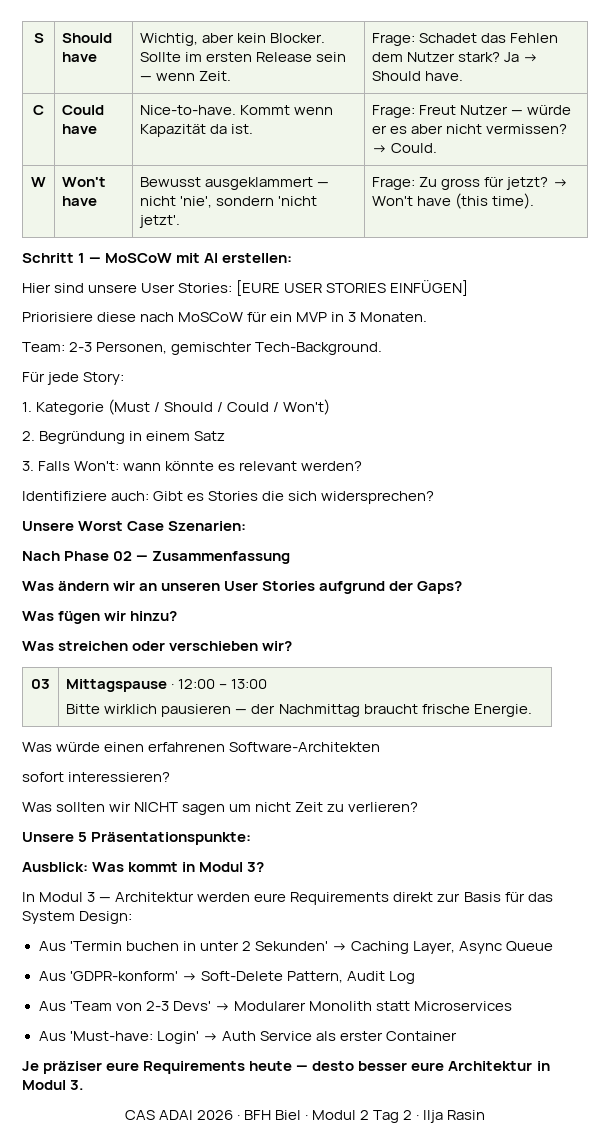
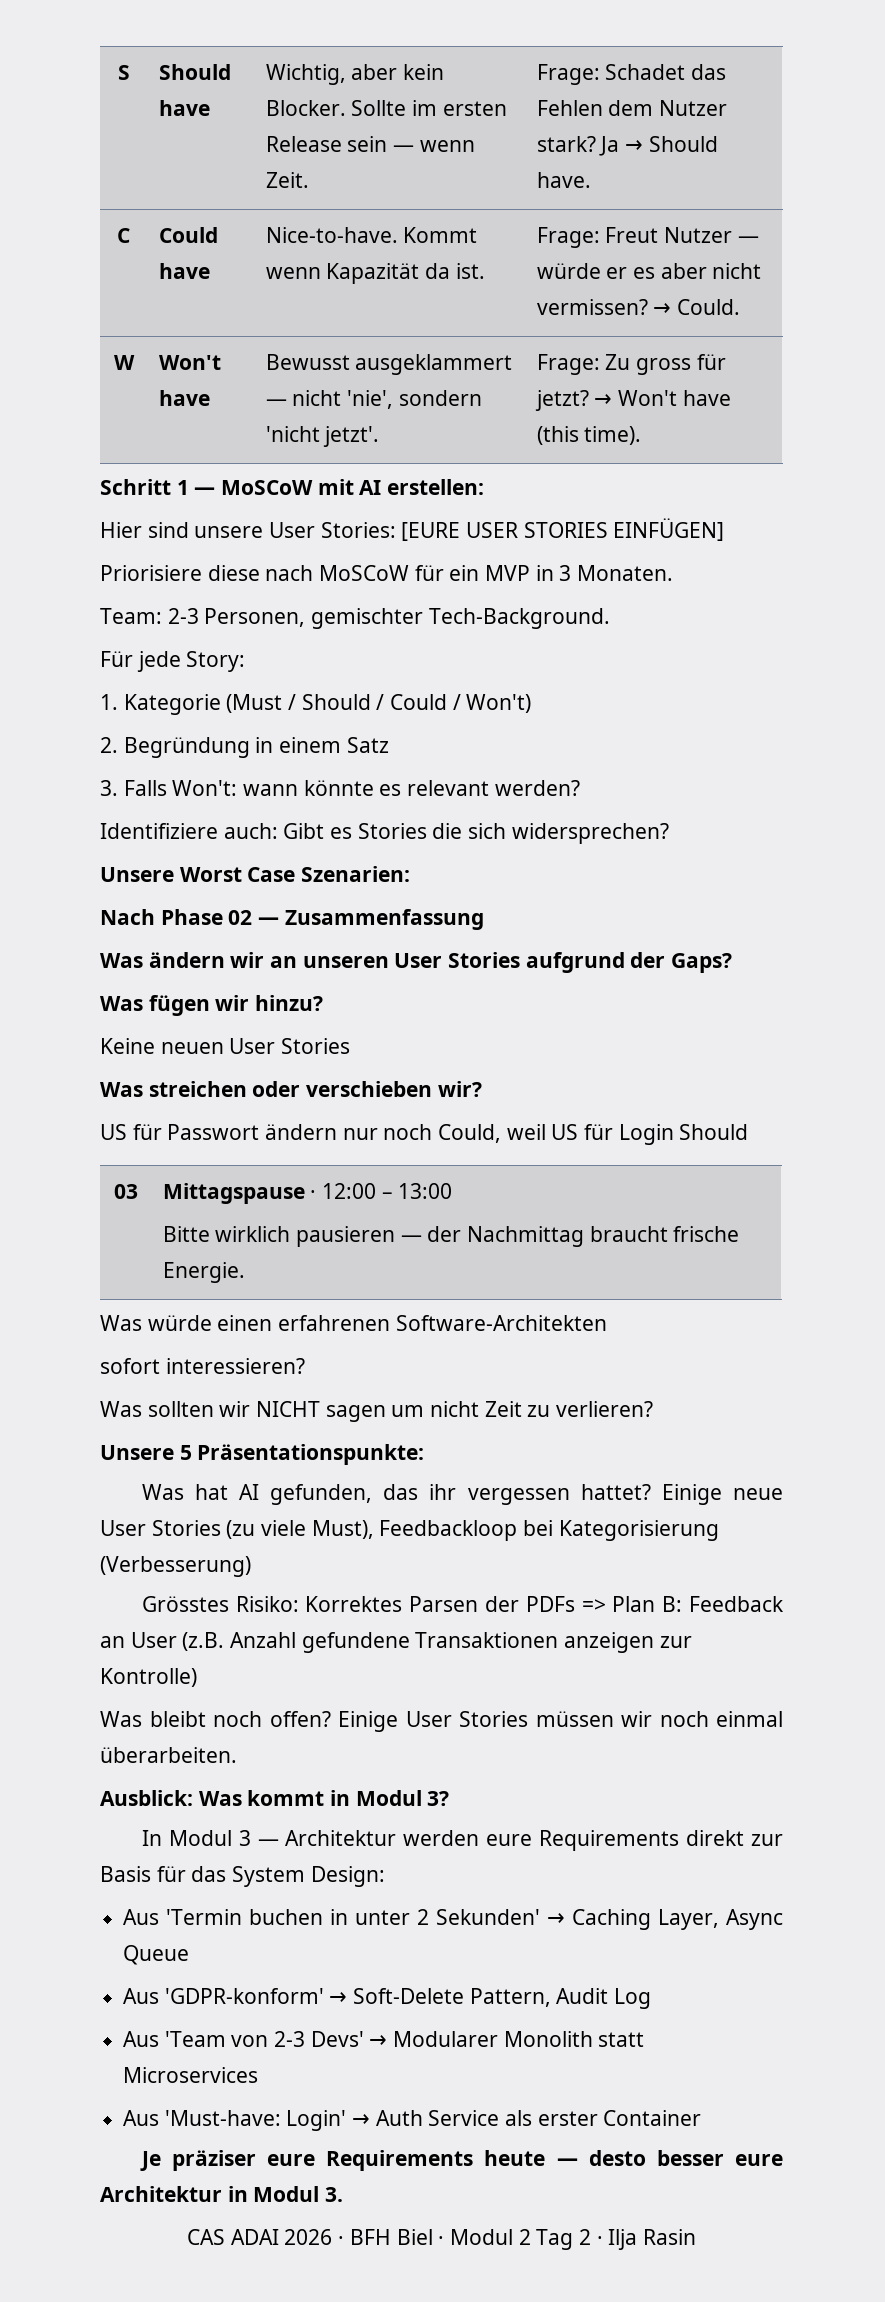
+ Keine neuen User Stories
+ US für Passwort ändern nur noch Could, weil US für Login Should
+ Was hat AI gefunden, das ihr vergessen hattet? Einige neue User Stories (zu viele Must), Feedbackloop bei Kategorisierung (Verbesserung)
+ Grösstes Risiko: Korrektes Parsen der PDFs => Plan B: Feedback an User (z.B. Anzahl gefundene Transaktionen anzeigen zur Kontrolle)
+ Was bleibt noch offen? Einige User Stories müssen wir noch einmal überarbeiten.

